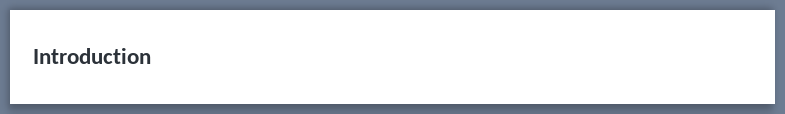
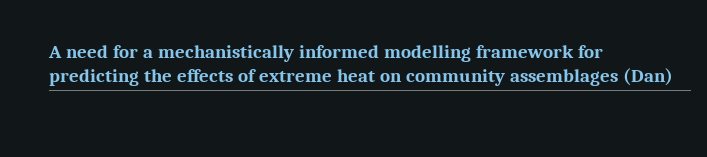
- Introduction
+ A need for a mechanistically informed modelling framework for predicting the effects of extreme heat on community assemblages (Dan)

